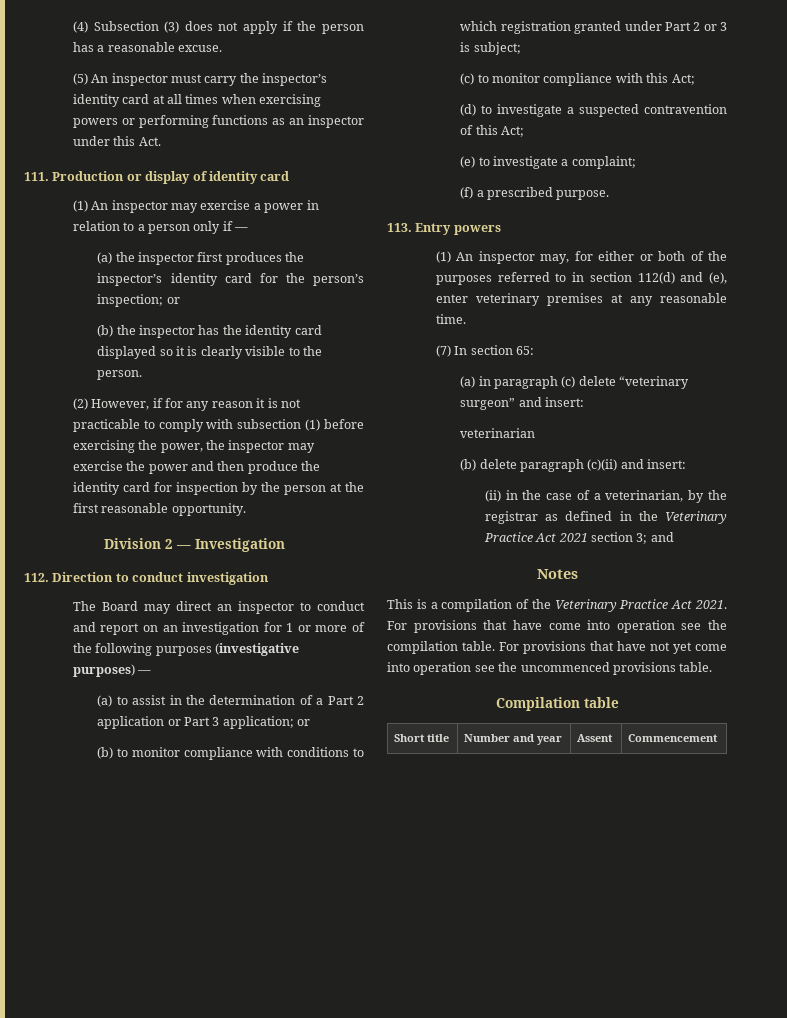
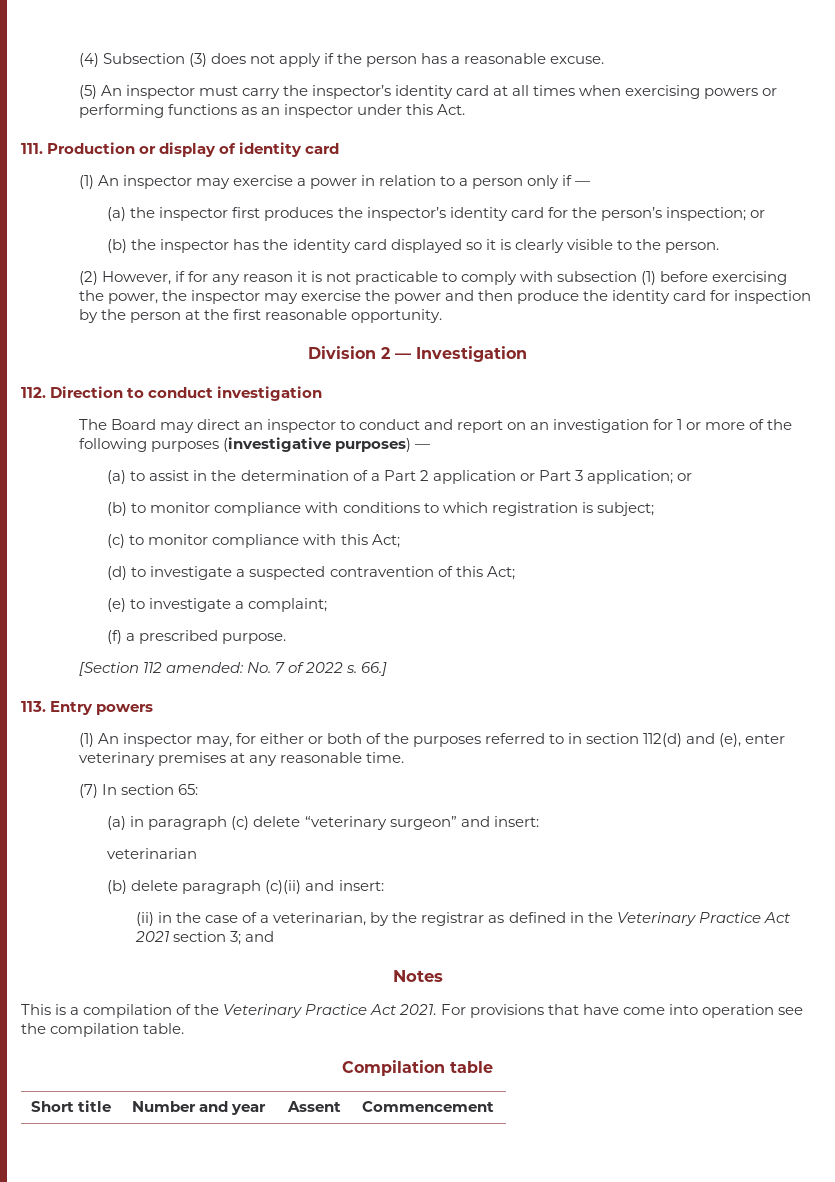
- (b) to monitor compliance with conditions to which registration granted under Part 2 or 3 is subject;
+ (b) to monitor compliance with conditions to which registration is subject;
+ [Section 112 amended: No. 7 of 2022 s. 66.]
- For provisions that have not yet come into operation see the uncommenced provisions table.

